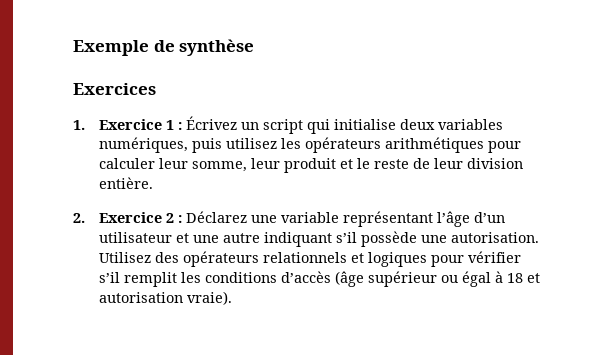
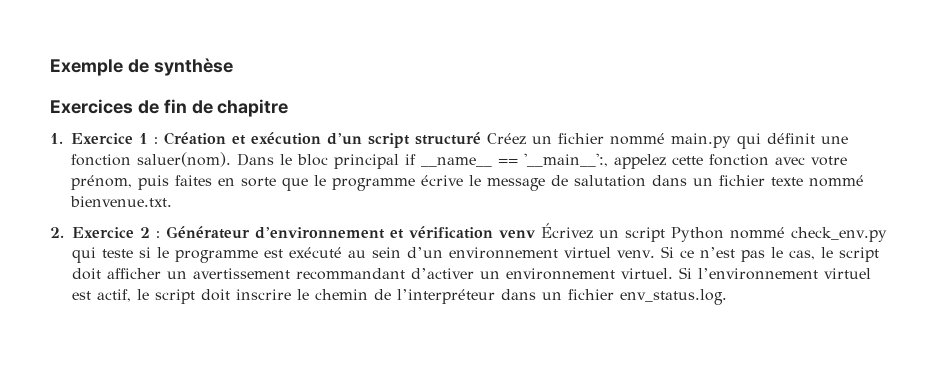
- Exercices
+ Exercices de fin de chapitre
- 1. Exercice 1 : Écrivez un script qui initialise deux variables numériques, puis utilisez les opérateurs arithmétiques pour calculer leur somme, leur produit et le reste de leur division entière.
- 2. Exercice 2 : Déclarez une variable représentant l’âge d’un utilisateur et une autre indiquant s’il possède une autorisation. Utilisez des opérateurs relationnels et logiques pour vérifier s’il remplit les conditions d’accès (âge supérieur ou égal à 18 et autorisation vraie).
+ 1. Exercice 1 : Création et exécution d’un script structuré Créez un fichier nommé main.py qui définit une fonction saluer(nom). Dans le bloc principal if __name__ == '__main__':, appelez cette fonction avec votre prénom, puis faites en sorte que le programme écrive le message de salutation dans un fichier texte nommé bienvenue.txt.
+ 2. Exercice 2 : Générateur d’environnement et vérification venv Écrivez un script Python nommé check_env.py qui teste si le programme est exécuté au sein d’un environnement virtuel venv. Si ce n’est pas le cas, le script doit afficher un avertissement recommandant d’activer un environnement virtuel. Si l’environnement virtuel est actif, le script doit inscrire le chemin de l’interpréteur dans un fichier env_status.log.

